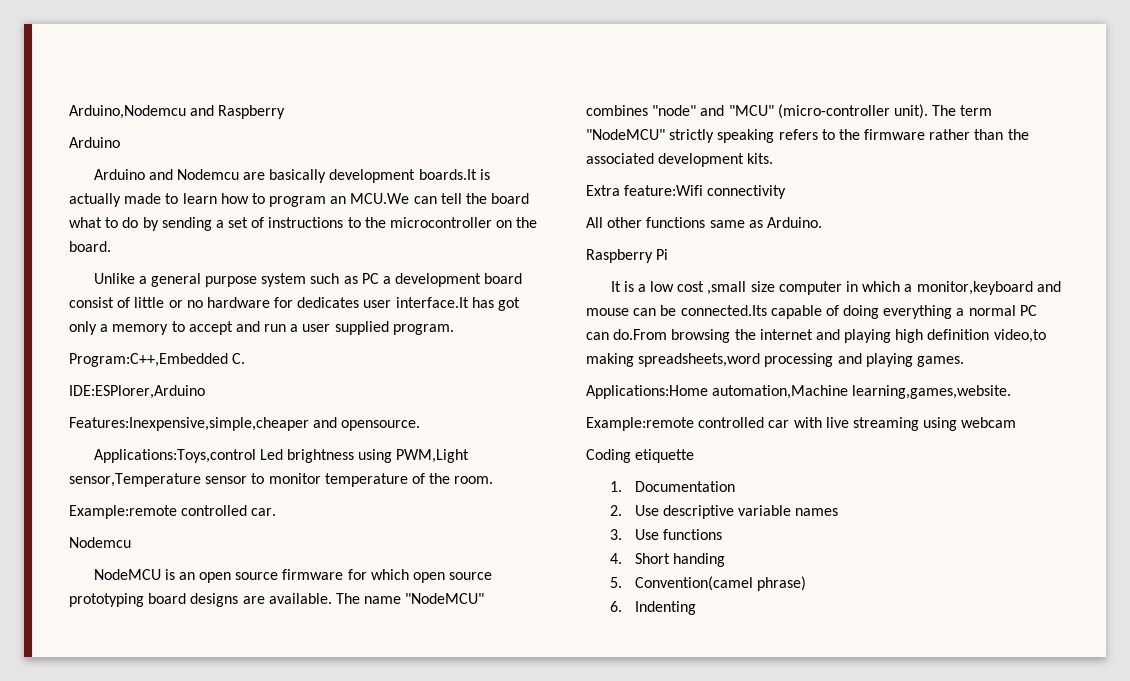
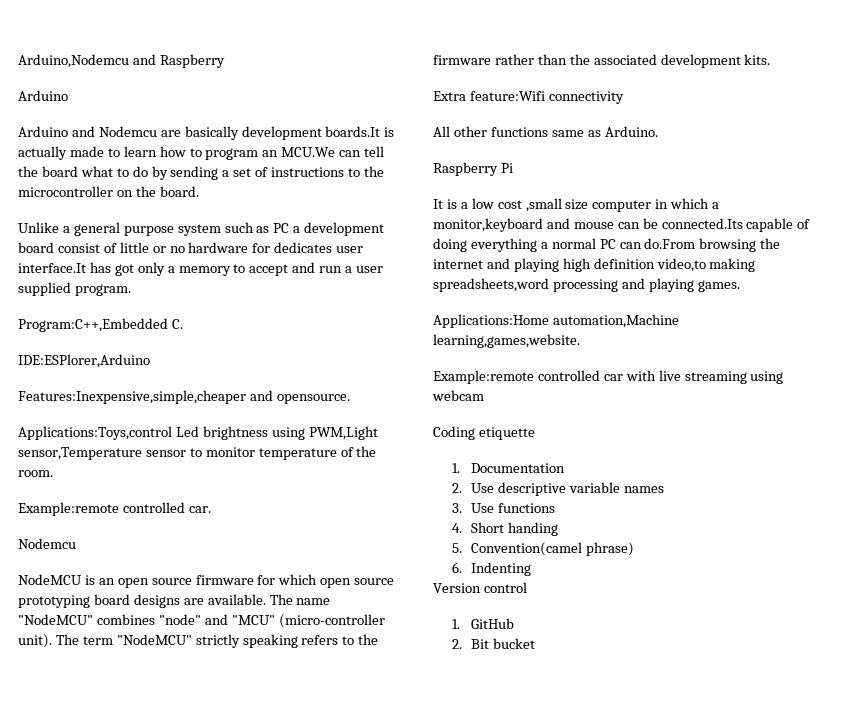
+ Version control
+ 1. GitHub
+ 2. Bit bucket

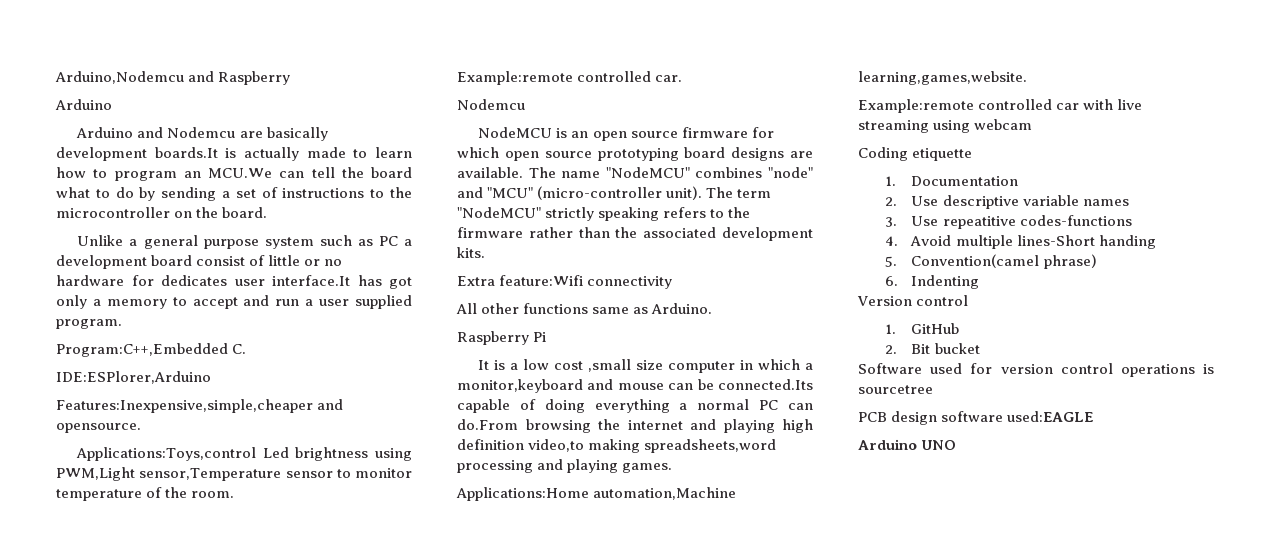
- 3. Use functions
+ 3. Use repeatitive codes-functions
- 4. Short handing
+ 4. Avoid multiple lines-Short handing
+ Software used for version control operations is sourcetree
+ PCB design software used:EAGLE
+ Arduino UNO

